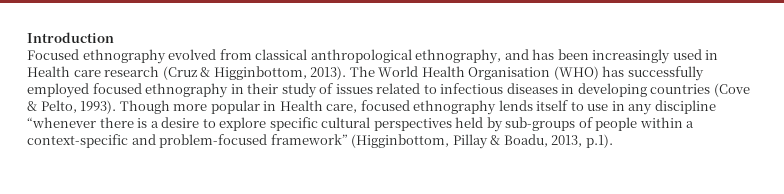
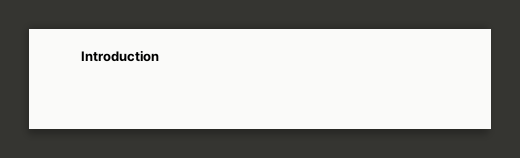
- Focused ethnography evolved from classical anthropological ethnography, and has been increasingly used in Health care research (Cruz & Higginbottom, 2013). The World Health Organisation (WHO) has successfully employed focused ethnography in their study of issues related to infectious diseases in developing countries (Cove & Pelto, 1993). Though more popular in Health care, focused ethnography lends itself to use in any discipline “whenever there is a desire to explore specific cultural perspectives held by sub-groups of people within a context-specific and problem-focused framework” (Higginbottom, Pillay & Boadu, 2013, p.1).

